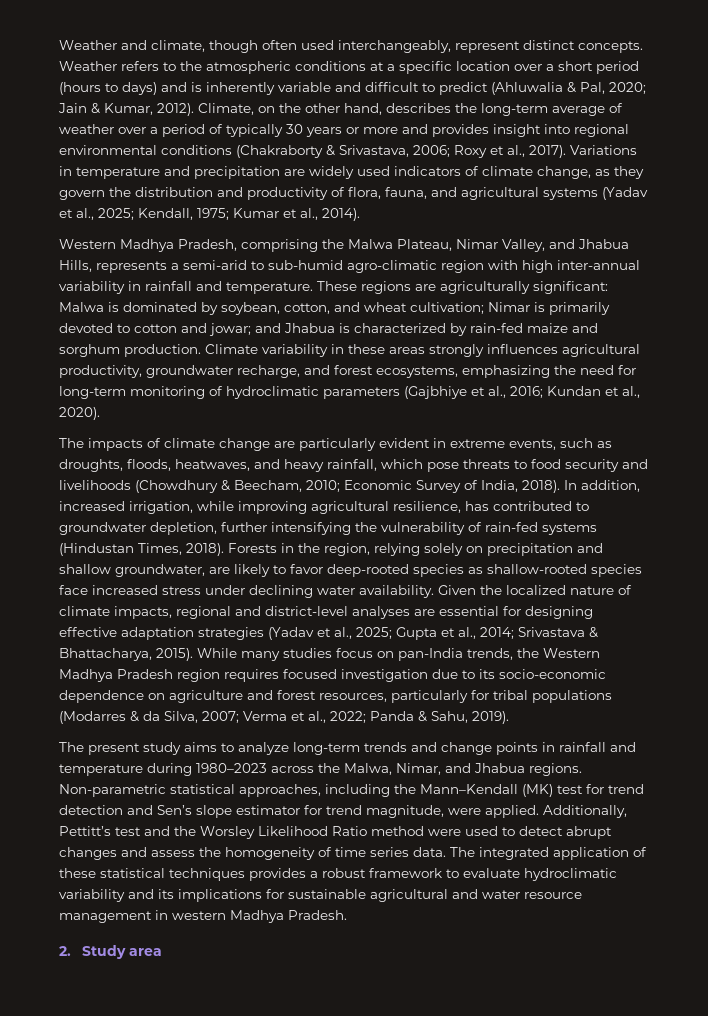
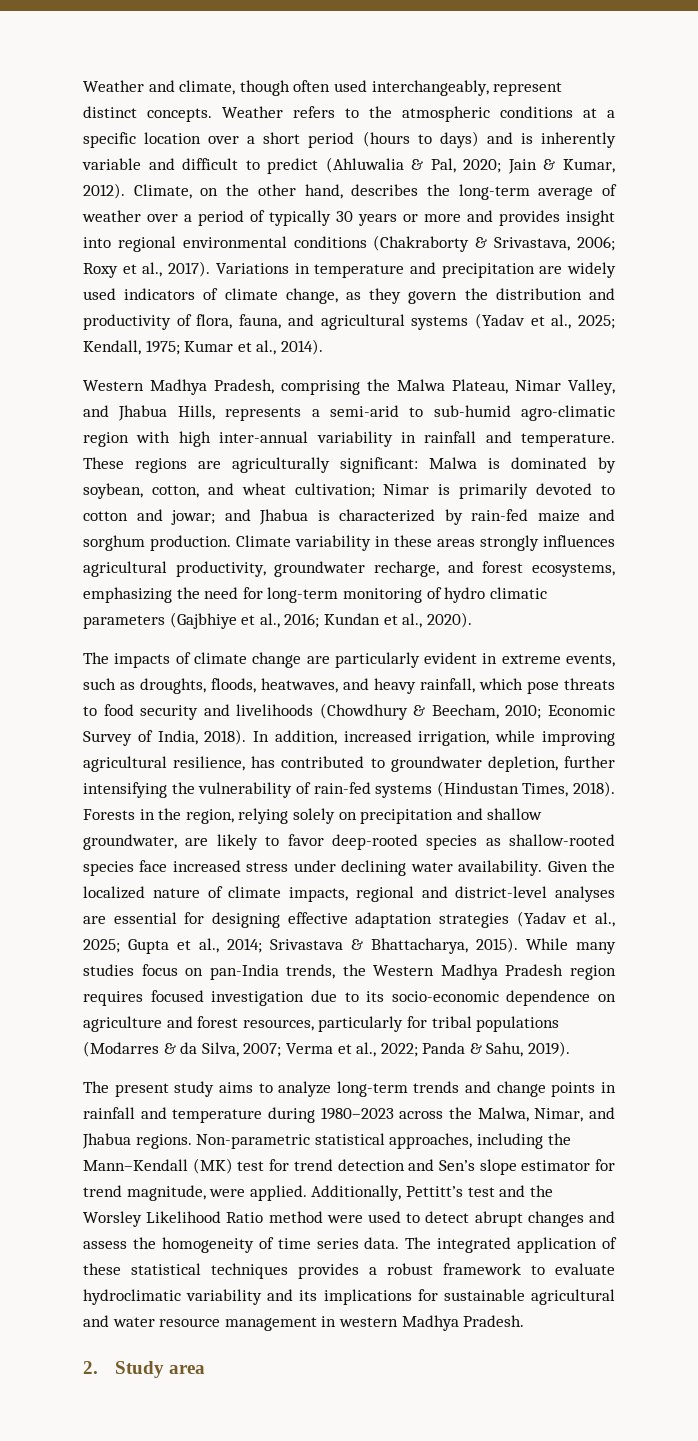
- Climate variability in these areas strongly influences agricultural productivity, groundwater recharge, and forest ecosystems, emphasizing the need for long-term monitoring of hydroclimatic parameters (Gajbhiye et al., 2016; Kundan et al., 2020).
+ Climate variability in these areas strongly influences agricultural productivity, groundwater recharge, and forest ecosystems, emphasizing the need for long-term monitoring of hydro climatic parameters (Gajbhiye et al., 2016; Kundan et al., 2020).

